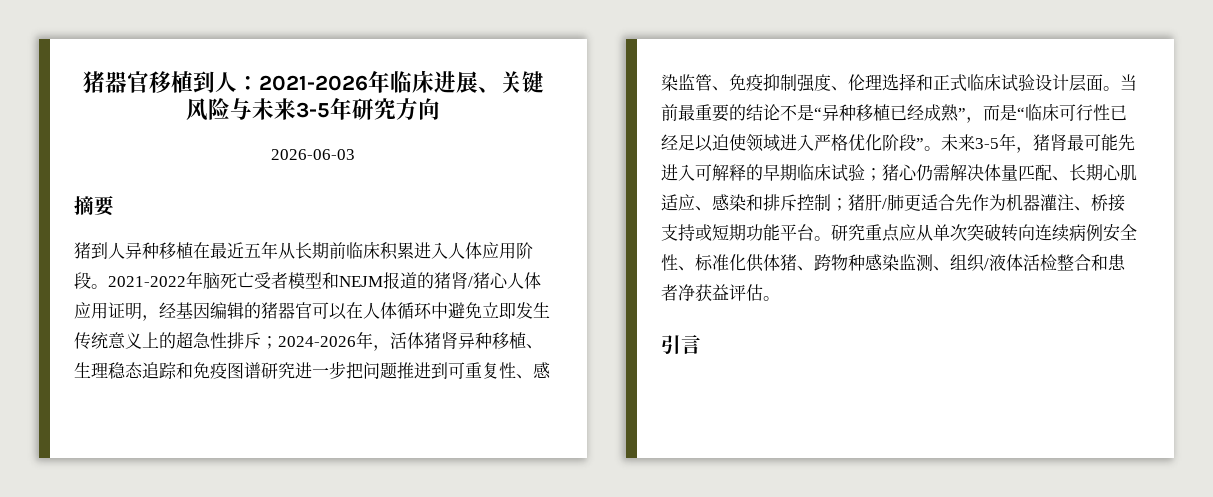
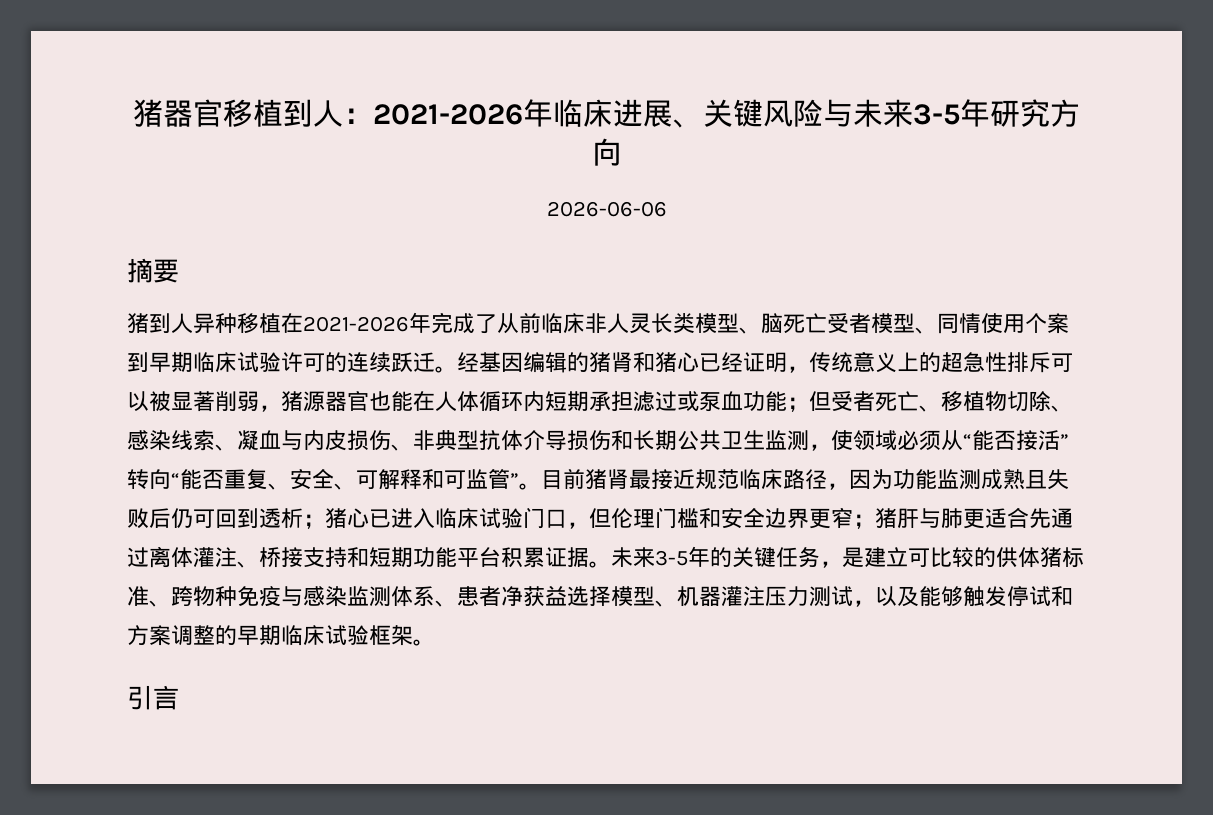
- 2026-06-03
+ 2026-06-06
- 猪到人异种移植在最近五年从长期前临床积累进入人体应用阶段。2021-2022年脑死亡受者模型和NEJM报道的猪肾/猪心人体应用证明，经基因编辑的猪器官可以在人体循环中避免立即发生传统意义上的超急性排斥；2024-2026年，活体猪肾异种移植、生理稳态追踪和免疫图谱研究进一步把问题推进到可重复性、感染监管、免疫抑制强度、伦理选择和正式临床试验设计层面。当前最重要的结论不是“异种移植已经成熟”，而是“临床可行性已经足以迫使领域进入严格优化阶段”。未来3-5年，猪肾最可能先进入可解释的早期临床试验；猪心仍需解决体量匹配、长期心肌适应、感染和排斥控制；猪肝/肺更适合先作为机器灌注、桥接支持或短期功能平台。研究重点应从单次突破转向连续病例安全性、标准化供体猪、跨物种感染监测、组织/液体活检整合和患者净获益评估。
+ 猪到人异种移植在2021-2026年完成了从前临床非人灵长类模型、脑死亡受者模型、同情使用个案到早期临床试验许可的连续跃迁。经基因编辑的猪肾和猪心已经证明，传统意义上的超急性排斥可以被显著削弱，猪源器官也能在人体循环内短期承担滤过或泵血功能；但受者死亡、移植物切除、感染线索、凝血与内皮损伤、非典型抗体介导损伤和长期公共卫生监测，使领域必须从“能否接活”转向“能否重复、安全、可解释和可监管”。目前猪肾最接近规范临床路径，因为功能监测成熟且失败后仍可回到透析；猪心已进入临床试验门口，但伦理门槛和安全边界更窄；猪肝与肺更适合先通过离体灌注、桥接支持和短期功能平台积累证据。未来3-5年的关键任务，是建立可比较的供体猪标准、跨物种免疫与感染监测体系、患者净获益选择模型、机器灌注压力测试，以及能够触发停试和方案调整的早期临床试验框架。

